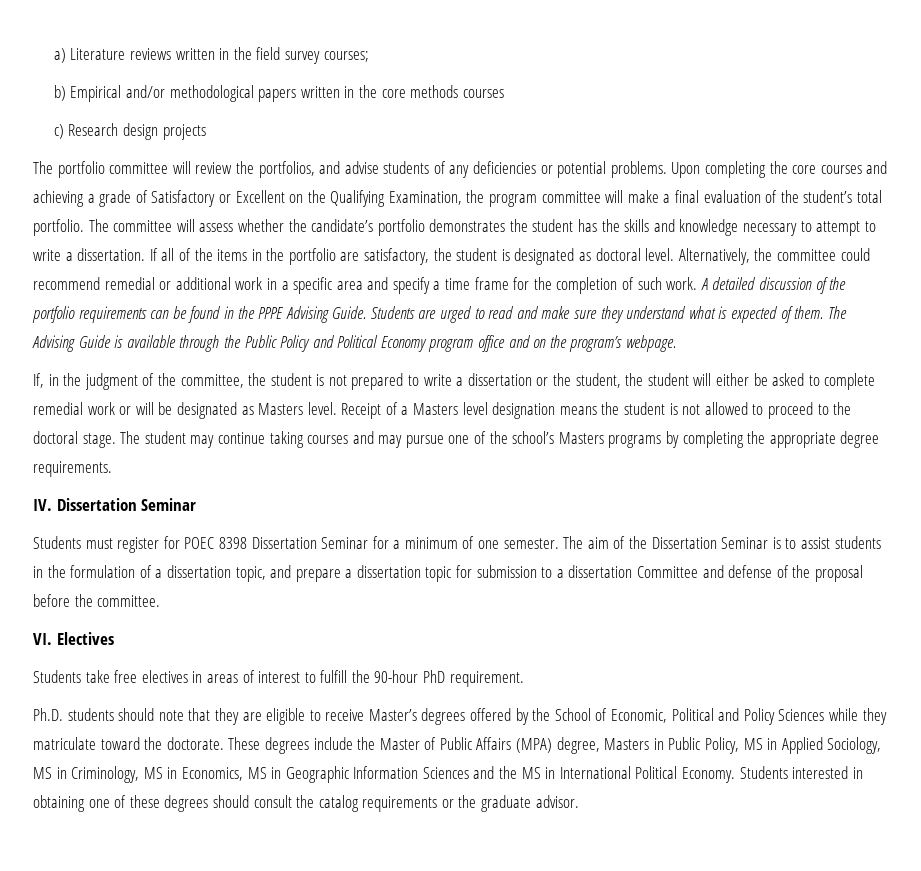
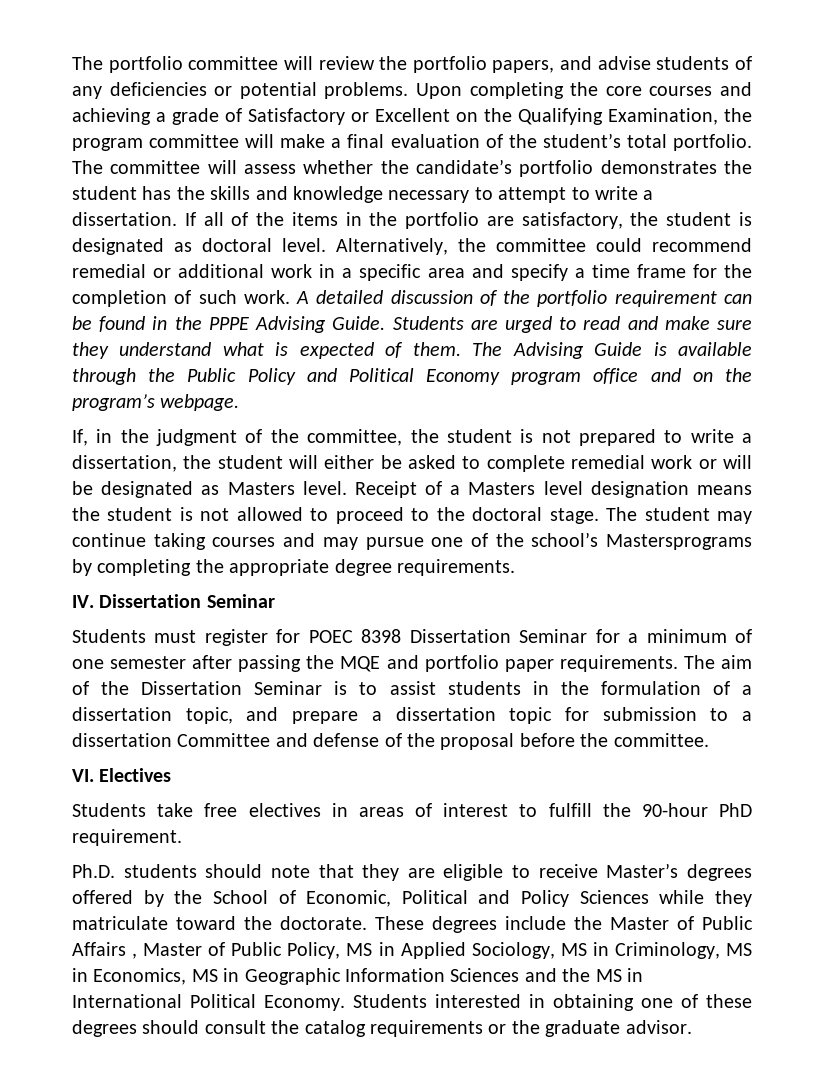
- a) Literature reviews written in the field survey courses;
- b) Empirical and/or methodological papers written in the core methods courses
- c) Research design projects
- The portfolio committee will review the portfolios, and advise students of any deficiencies or potential problems.
+ The portfolio committee will review the portfolio papers, and advise students of any deficiencies or potential problems.
- A detailed discussion of the portfolio requirements can be found in the PPPE Advising Guide.
+ A detailed discussion of the portfolio requirement can be found in the PPPE Advising Guide.
- If, in the judgment of the committee, the student is not prepared to write a dissertation or the student, the student will either be asked to complete remedial work or will be designated as Masters level.
+ If, in the judgment of the committee, the student is not prepared to write a dissertation, the student will either be asked to complete remedial work or will be designated as Masters level.
- The student may continue taking courses and may pursue one of the school’s Masters programs by completing the appropriate degree requirements.
+ The student may continue taking courses and may pursue one of the school’s Mastersprograms by completing the appropriate degree requirements.
- Students must register for POEC 8398 Dissertation Seminar for a minimum of one semester.
+ Students must register for POEC 8398 Dissertation Seminar for a minimum of one semester after passing the MQE and portfolio paper requirements.
- These degrees include the Master of Public Affairs (MPA) degree, Masters in Public Policy, MS in Applied Sociology, MS in Criminology, MS in Economics, MS in Geographic Information Sciences and the MS in International Political Economy.
+ These degrees include the Master of Public Affairs , Master of Public Policy, MS in Applied Sociology, MS in Criminology, MS in Economics, MS in Geographic Information Sciences and the MS in International Political Economy.

